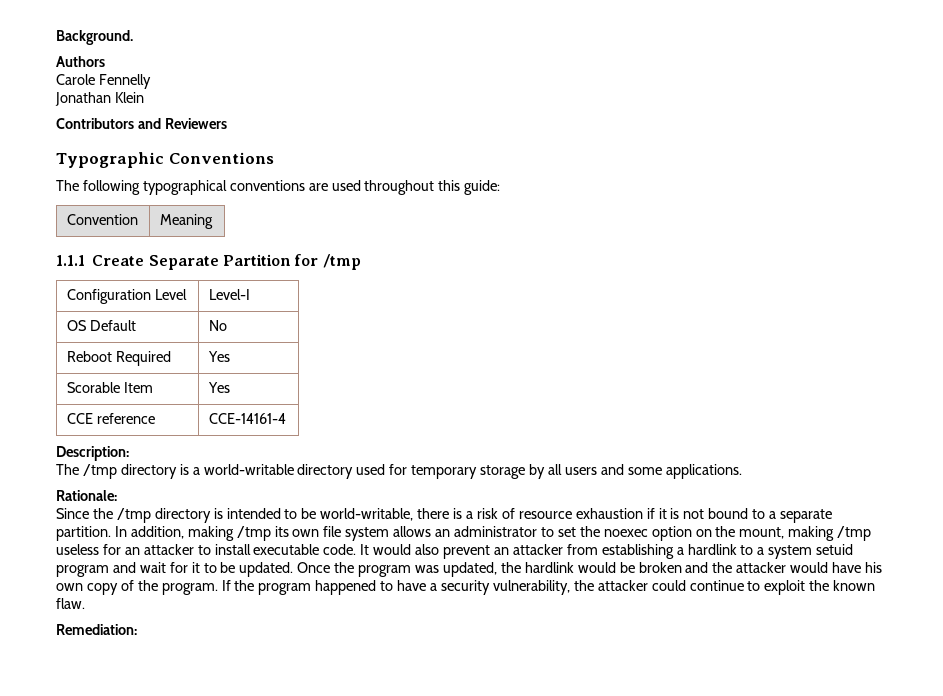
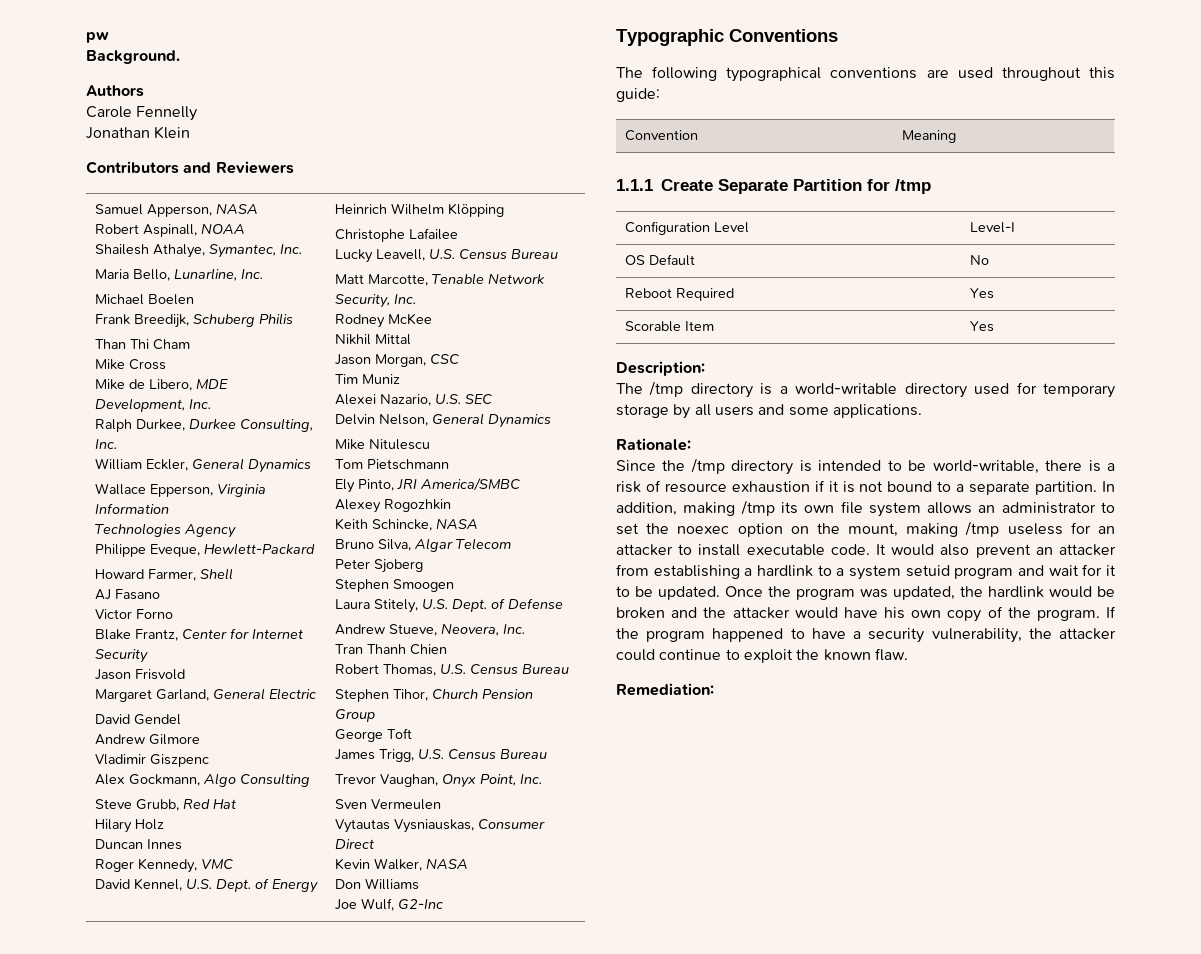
+ pw
+ Samuel Apperson, NASA
+ Robert Aspinall, NOAA
+ Shailesh Athalye, Symantec, Inc.
+ Maria Bello, Lunarline, Inc.
+ Michael Boelen
+ Frank Breedijk, Schuberg Philis
+ Than Thi Cham
+ Mike Cross
+ Mike de Libero, MDE Development, Inc.
+ Ralph Durkee, Durkee Consulting, Inc.
+ William Eckler, General Dynamics
+ Wallace Epperson, Virginia Information
+ Technologies Agency
+ Philippe Eveque, Hewlett-Packard
+ Howard Farmer, Shell
+ AJ Fasano
+ Victor Forno
+ Blake Frantz, Center for Internet Security
+ Jason Frisvold
+ Margaret Garland, General Electric
+ David Gendel
+ Andrew Gilmore
+ Vladimir Giszpenc
+ Alex Gockmann, Algo Consulting
+ Steve Grubb, Red Hat
+ Hilary Holz
+ Duncan Innes
+ Roger Kennedy, VMC
+ David Kennel, U.S. Dept. of Energy | Heinrich Wilhelm Klöpping
+ Christophe Lafailee
+ Lucky Leavell, U.S. Census Bureau
+ Matt Marcotte, Tenable Network Security, Inc.
+ Rodney McKee
+ Nikhil Mittal
+ Jason Morgan, CSC
+ Tim Muniz
+ Alexei Nazario, U.S. SEC
+ Delvin Nelson, General Dynamics
+ Mike Nitulescu
+ Tom Pietschmann
+ Ely Pinto, JRI America/SMBC
+ Alexey Rogozhkin
+ Keith Schincke, NASA
+ Bruno Silva, Algar Telecom
+ Peter Sjoberg
+ Stephen Smoogen
+ Laura Stitely, U.S. Dept. of Defense
+ Andrew Stueve, Neovera, Inc.
+ Tran Thanh Chien
+ Robert Thomas, U.S. Census Bureau
+ Stephen Tihor, Church Pension Group
+ George Toft
+ James Trigg, U.S. Census Bureau
+ Trevor Vaughan, Onyx Point, Inc.
+ Sven Vermeulen
+ Vytautas Vysniauskas, Consumer Direct
+ Kevin Walker, NASA
+ Don Williams
+ Joe Wulf, G2-Inc
- CCE reference | CCE-14161-4

